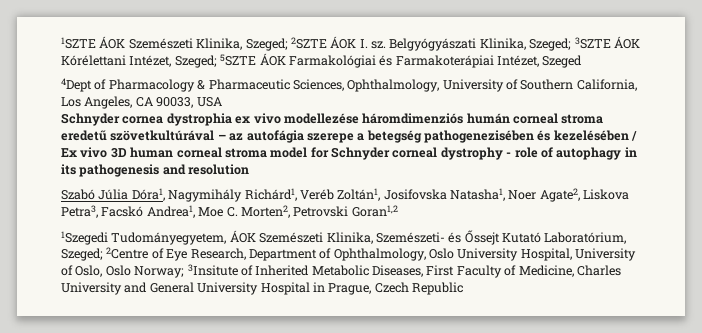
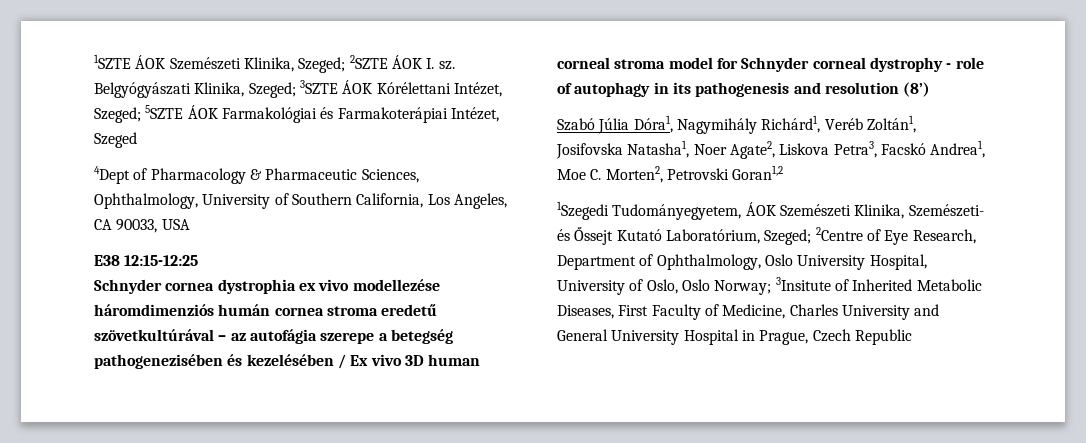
+ E38 12:15-12:25
- Schnyder cornea dystrophia ex vivo modellezése háromdimenziós humán corneal stroma eredetű szövetkultúrával – az autofágia szerepe a betegség pathogenezisében és kezelésében / Ex vivo 3D human corneal stroma model for Schnyder corneal dystrophy - role of autophagy in its pathogenesis and resolution
+ Schnyder cornea dystrophia ex vivo modellezése háromdimenziós humán cornea stroma eredetű szövetkultúrával – az autofágia szerepe a betegség pathogenezisében és kezelésében / Ex vivo 3D human corneal stroma model for Schnyder corneal dystrophy - role of autophagy in its pathogenesis and resolution (8’)

